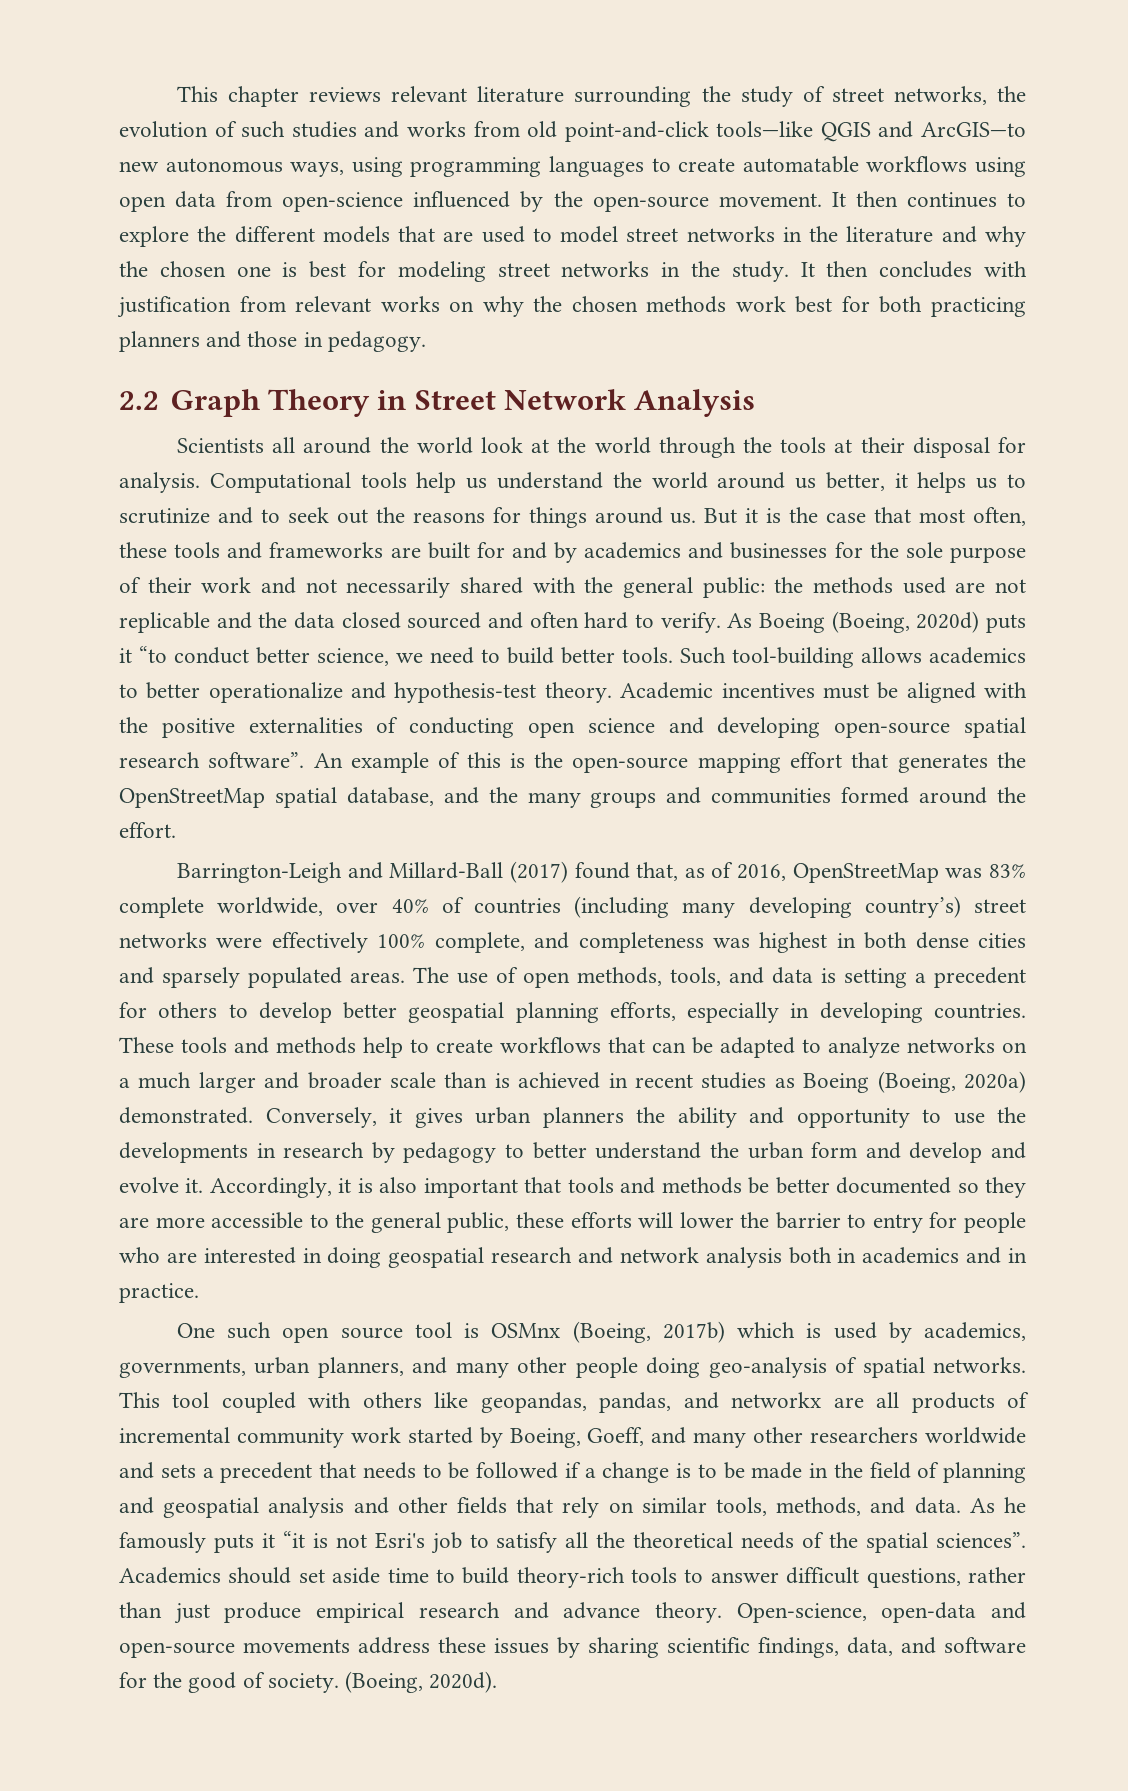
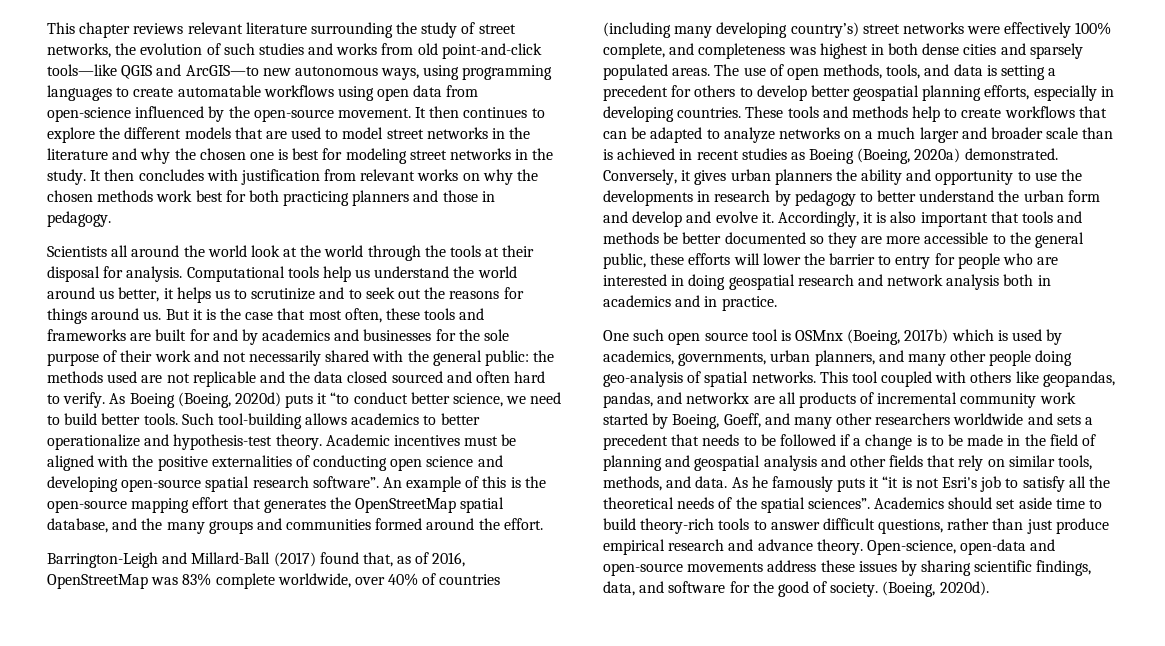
- 2.2 Graph Theory in Street Network Analysis

